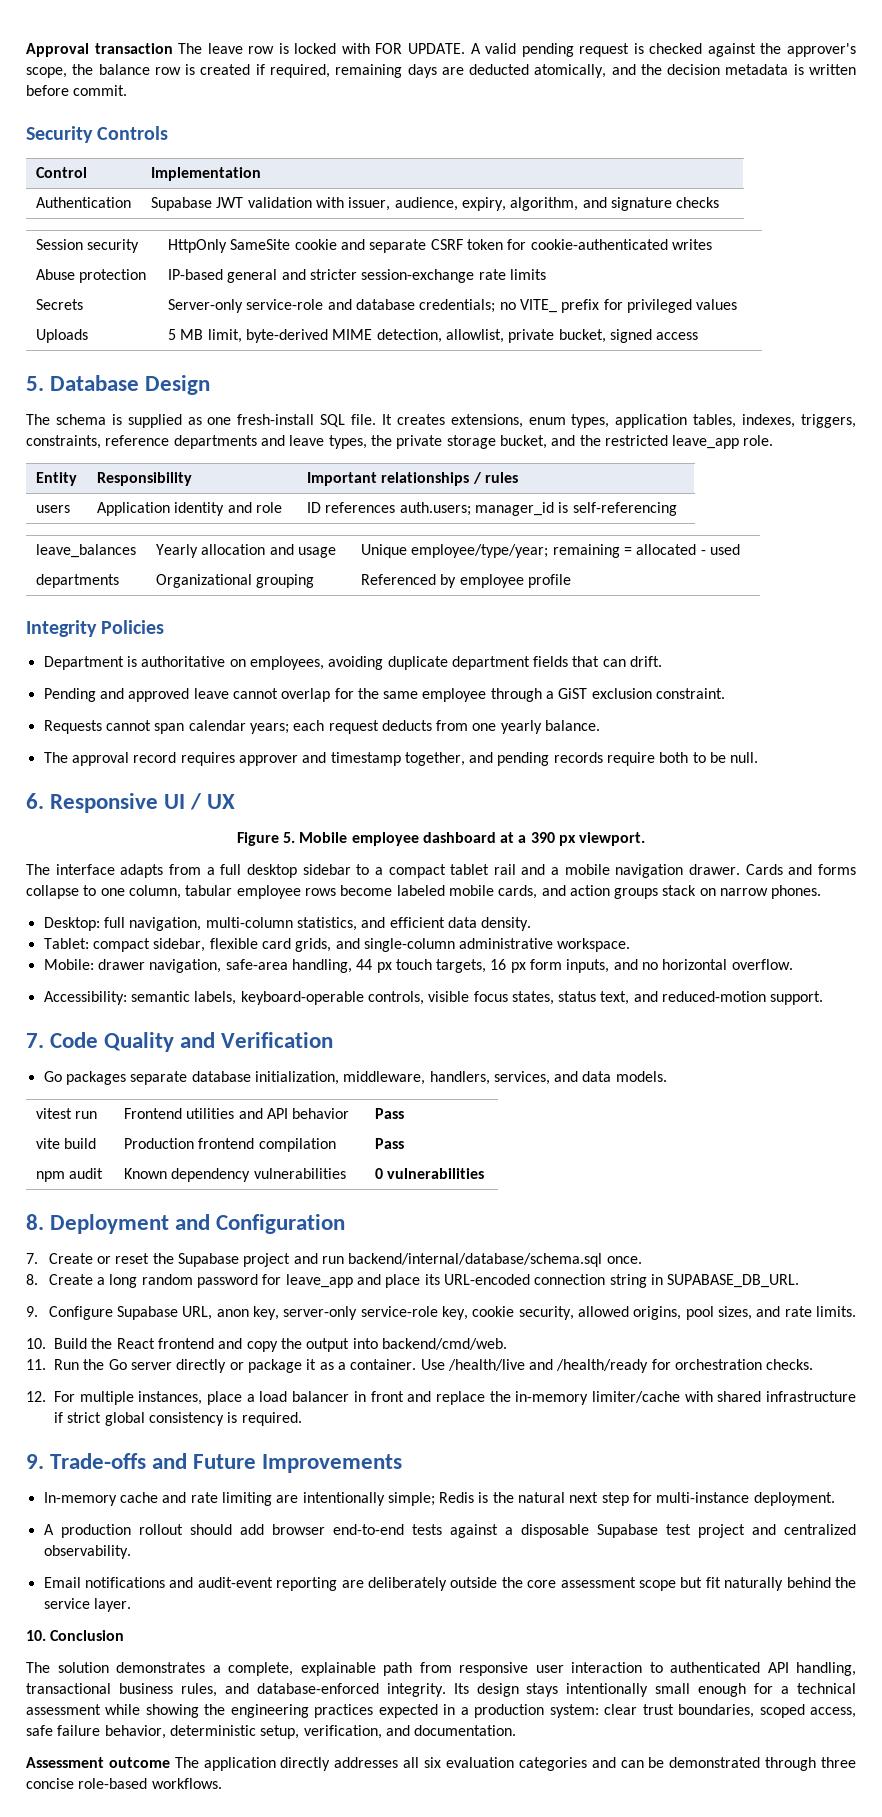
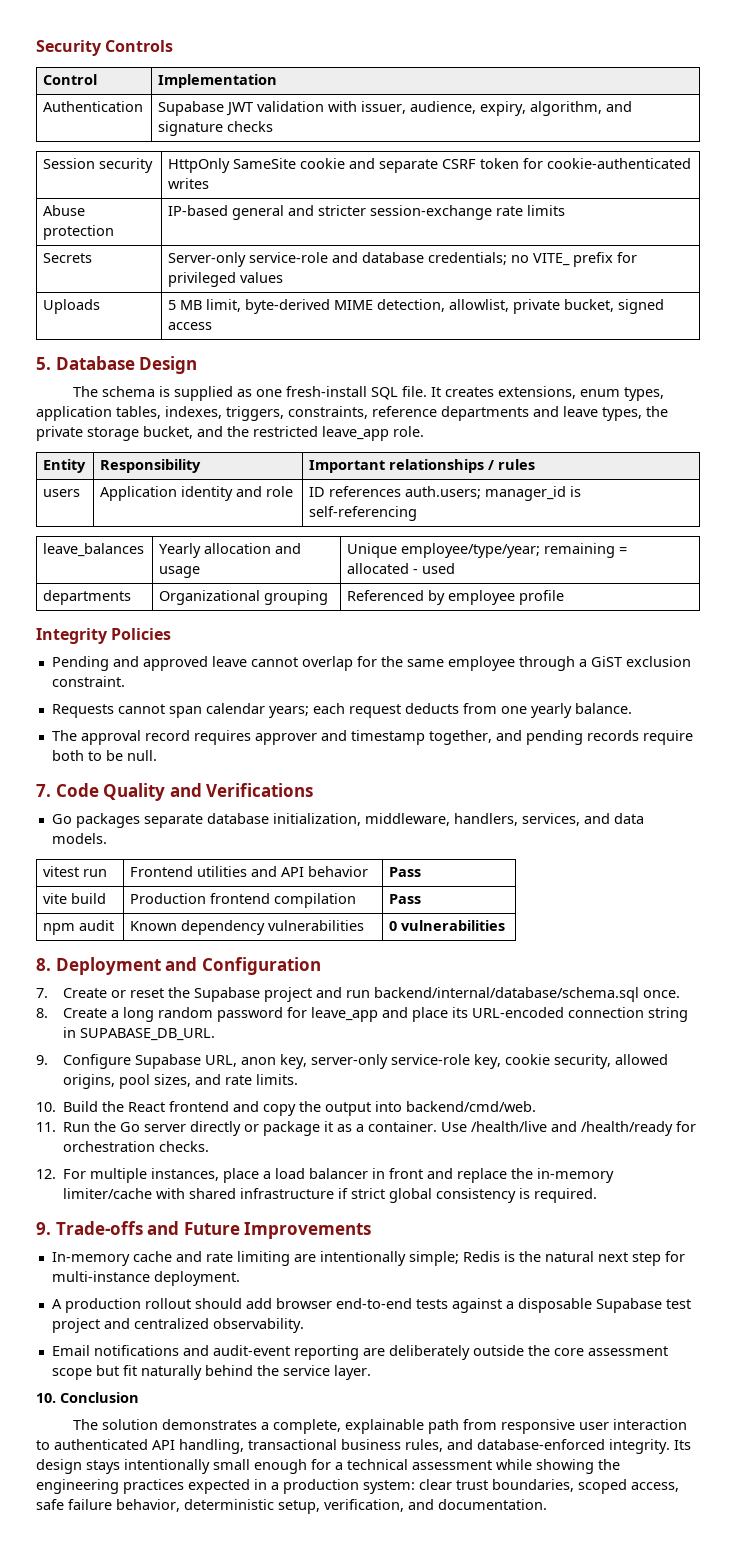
- Approval transaction The leave row is locked with FOR UPDATE. A valid pending request is checked against the approver's scope, the balance row is created if required, remaining days are deducted atomically, and the decision metadata is written before commit.
- Department is authoritative on employees, avoiding duplicate department fields that can drift.
- 6. Responsive UI / UX
- Figure 5. Mobile employee dashboard at a 390 px viewport.
- The interface adapts from a full desktop sidebar to a compact tablet rail and a mobile navigation drawer. Cards and forms collapse to one column, tabular employee rows become labeled mobile cards, and action groups stack on narrow phones.
- Desktop: full navigation, multi-column statistics, and efficient data density.
- Tablet: compact sidebar, flexible card grids, and single-column administrative workspace.
- Mobile: drawer navigation, safe-area handling, 44 px touch targets, 16 px form inputs, and no horizontal overflow.
- Accessibility: semantic labels, keyboard-operable controls, visible focus states, status text, and reduced-motion support.
- 7. Code Quality and Verification
+ 7. Code Quality and Verifications
- Assessment outcome The application directly addresses all six evaluation categories and can be demonstrated through three concise role-based workflows.

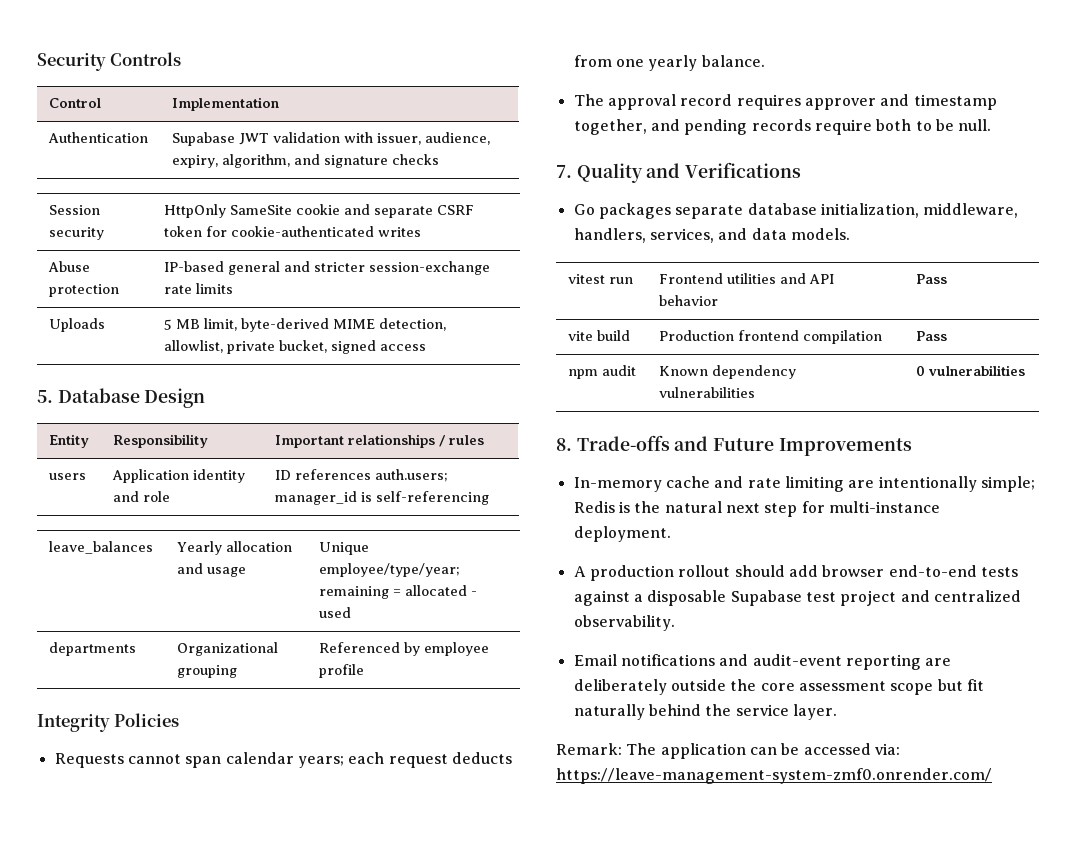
- Secrets | Server-only service-role and database credentials; no VITE_ prefix for privileged values
- The schema is supplied as one fresh-install SQL file. It creates extensions, enum types, application tables, indexes, triggers, constraints, reference departments and leave types, the private storage bucket, and the restricted leave_app role.
- Pending and approved leave cannot overlap for the same employee through a GiST exclusion constraint.
- 7. Code Quality and Verifications
+ 7. Quality and Verifications
- 8. Deployment and Configuration
- 7. Create or reset the Supabase project and run backend/internal/database/schema.sql once.
- 8. Create a long random password for leave_app and place its URL-encoded connection string in SUPABASE_DB_URL.
- 9. Configure Supabase URL, anon key, server-only service-role key, cookie security, allowed origins, pool sizes, and rate limits.
- 10. Build the React frontend and copy the output into backend/cmd/web.
- 11. Run the Go server directly or package it as a container. Use /health/live and /health/ready for orchestration checks.
- 12. For multiple instances, place a load balancer in front and replace the in-memory limiter/cache with shared infrastructure if strict global consistency is required.
- 9. Trade-offs and Future Improvements
+ 8. Trade-offs and Future Improvements
- 10. Conclusion
- The solution demonstrates a complete, explainable path from responsive user interaction to authenticated API handling, transactional business rules, and database-enforced integrity. Its design stays intentionally small enough for a technical assessment while showing the engineering practices expected in a production system: clear trust boundaries, scoped access, safe failure behavior, deterministic setup, verification, and documentation.
+ Remark: The application can be accessed via: https://leave-management-system-zmf0.onrender.com/

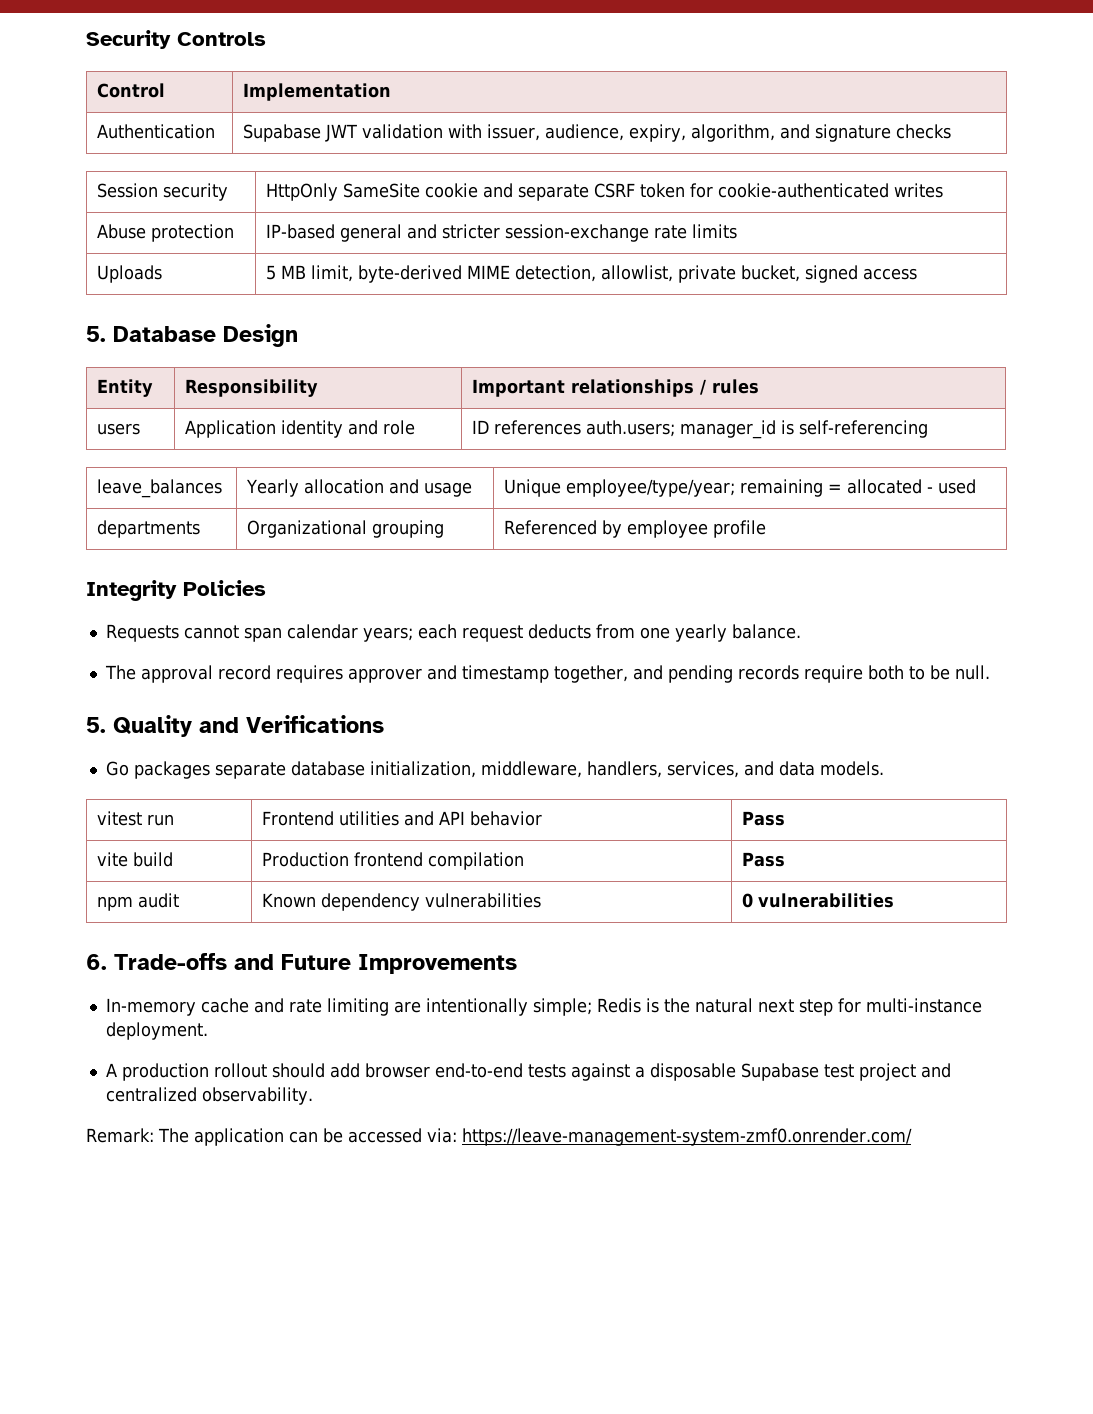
- 7. Quality and Verifications
+ 5. Quality and Verifications
- 8. Trade-offs and Future Improvements
+ 6. Trade-offs and Future Improvements
- Email notifications and audit-event reporting are deliberately outside the core assessment scope but fit naturally behind the service layer.

